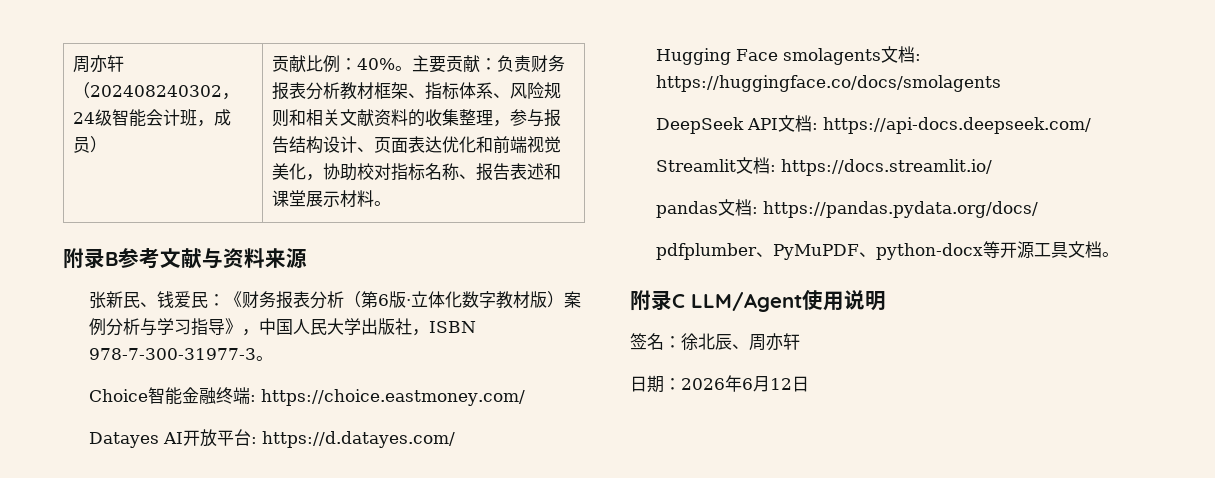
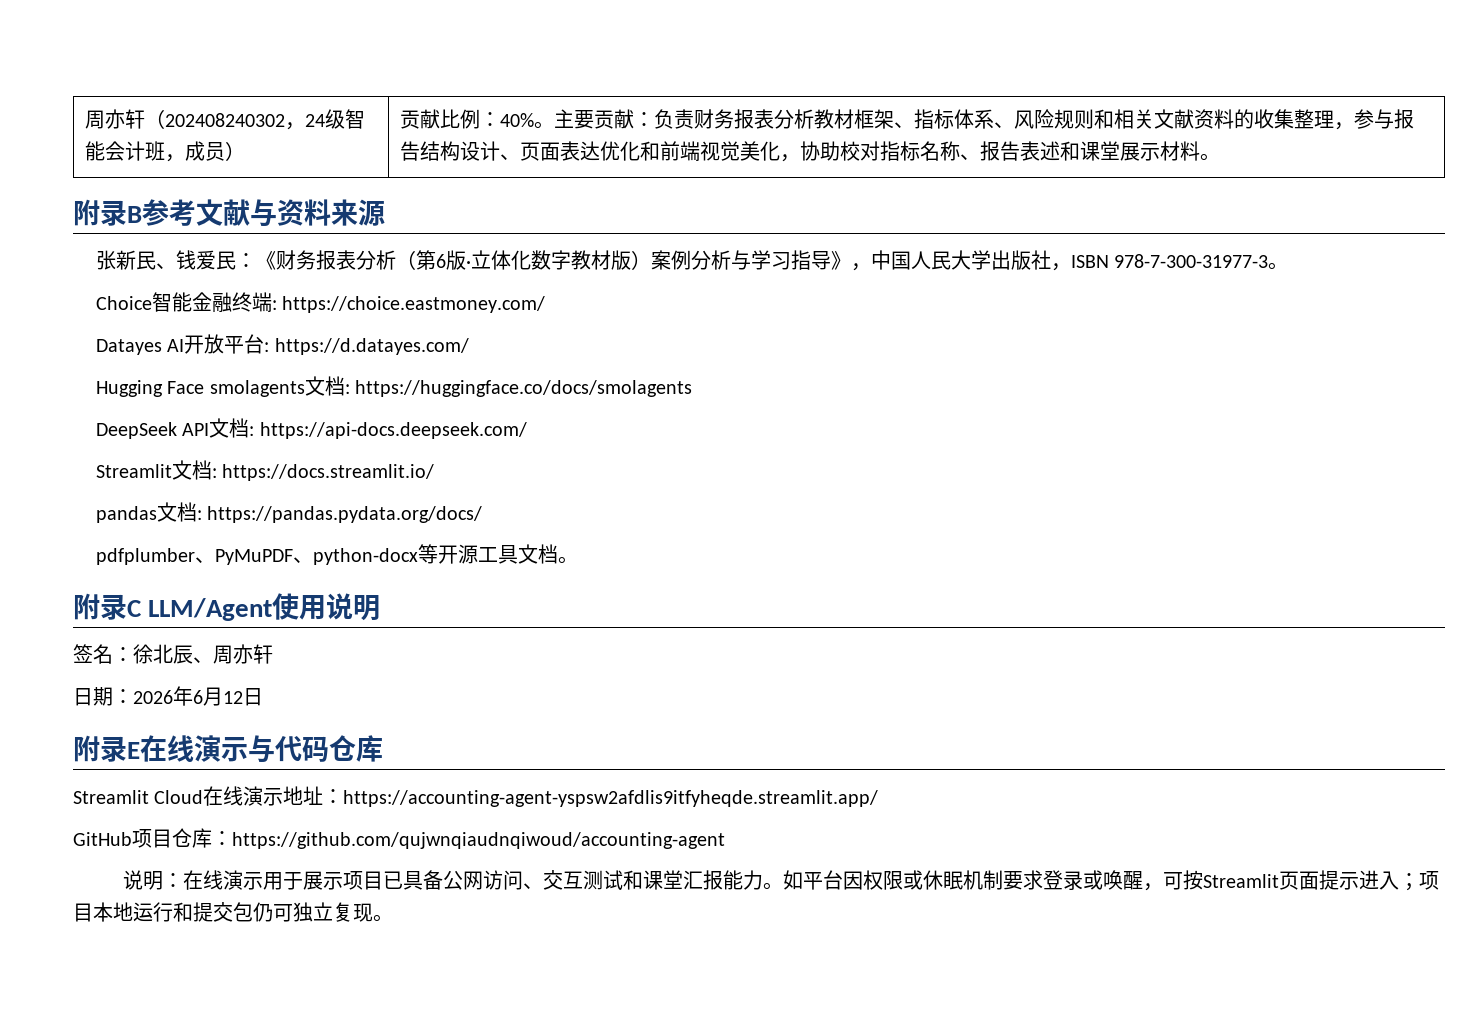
+ 附录E在线演示与代码仓库
+ Streamlit Cloud在线演示地址：https://accounting-agent-yspsw2afdlis9itfyheqde.streamlit.app/
+ GitHub项目仓库：https://github.com/qujwnqiaudnqiwoud/accounting-agent
+ 说明：在线演示用于展示项目已具备公网访问、交互测试和课堂汇报能力。如平台因权限或休眠机制要求登录或唤醒，可按Streamlit页面提示进入；项目本地运行和提交包仍可独立复现。

